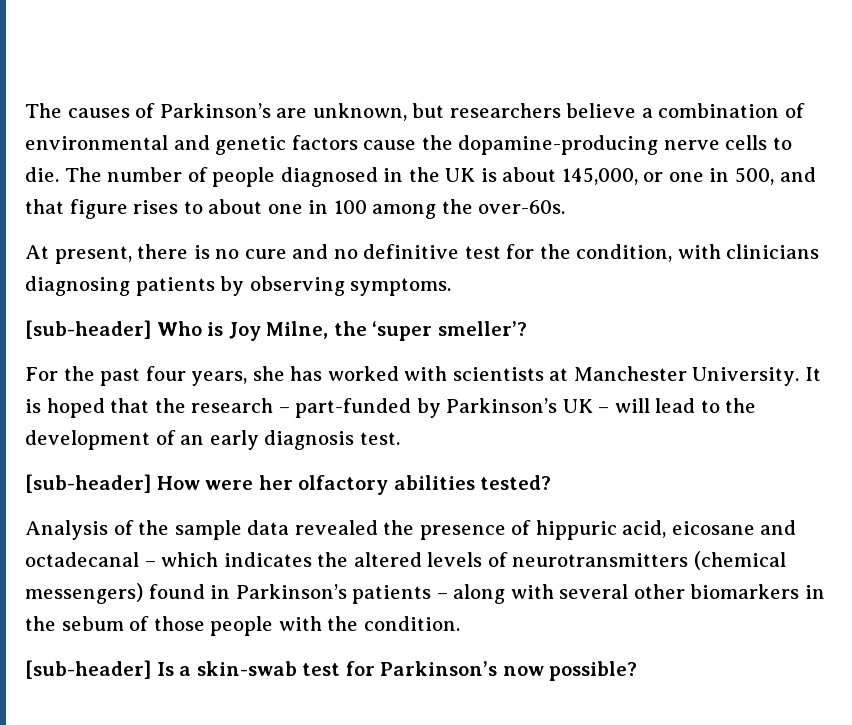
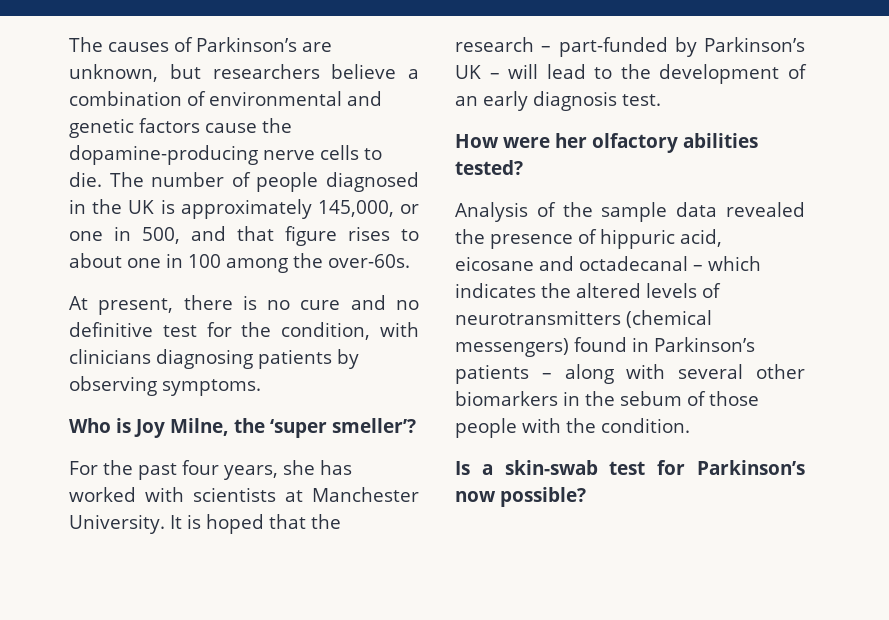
- The number of people diagnosed in the UK is about 145,000, or one in 500, and that figure rises to about one in 100 among the over-60s.
+ The number of people diagnosed in the UK is approximately 145,000, or one in 500, and that figure rises to about one in 100 among the over-60s.
- [sub-header] Who is Joy Milne, the ‘super smeller’?
+ Who is Joy Milne, the ‘super smeller’?
- [sub-header] How were her olfactory abilities tested?
+ How were her olfactory abilities tested?
- [sub-header] Is a skin-swab test for Parkinson’s now possible?
+ Is a skin-swab test for Parkinson’s now possible?

